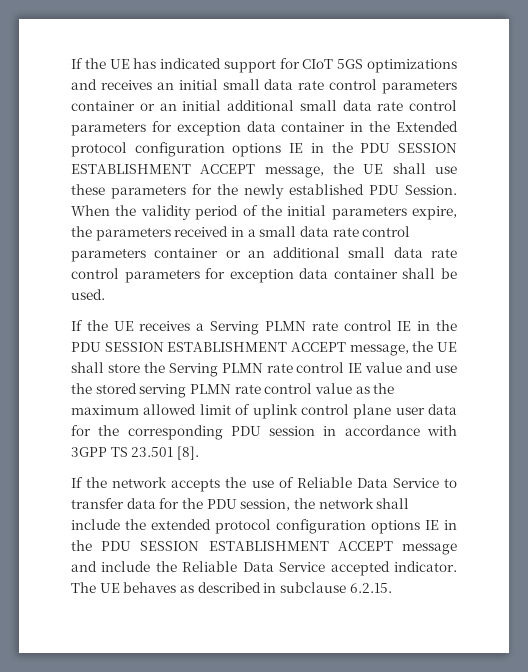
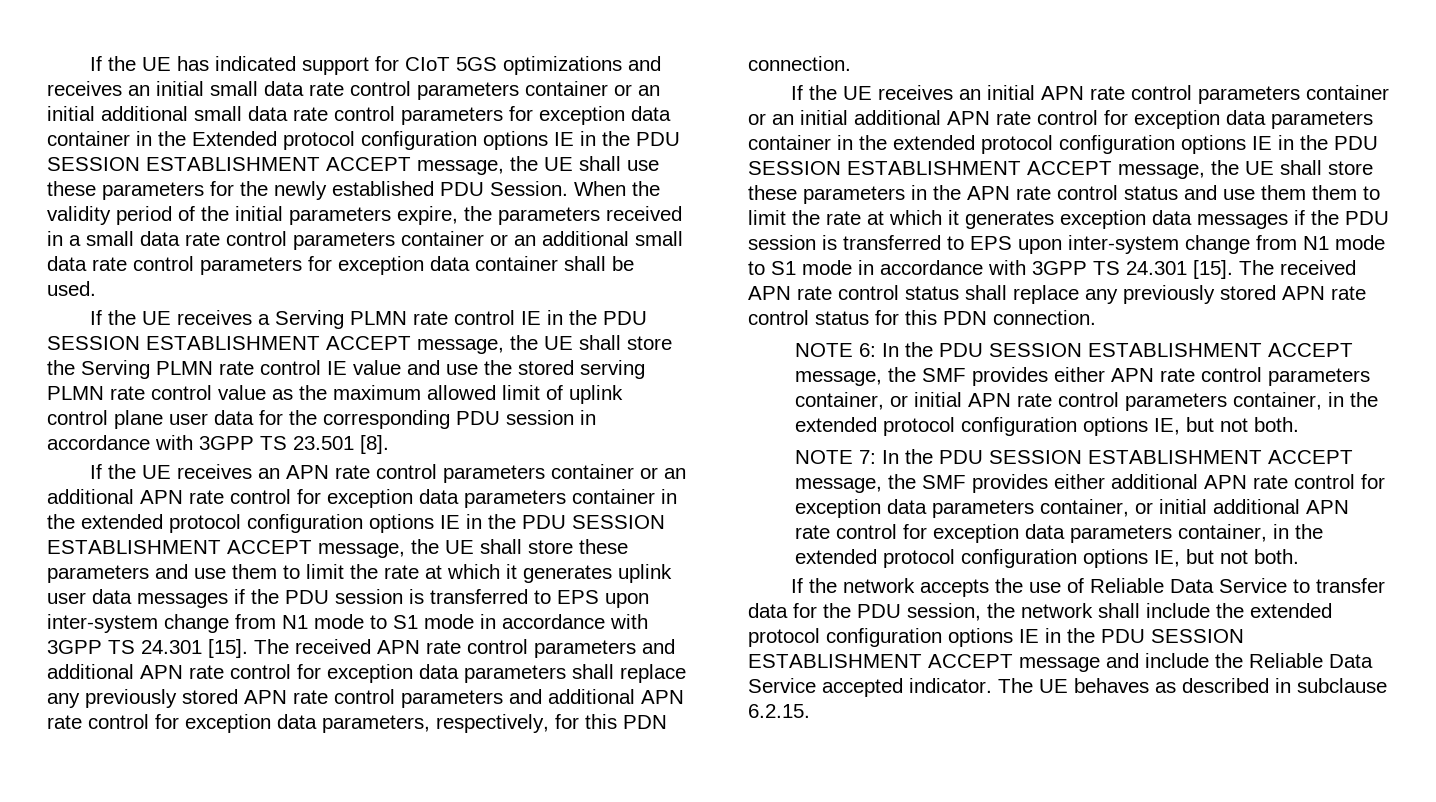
+ If the UE receives an APN rate control parameters container or an additional APN rate control for exception data parameters container in the extended protocol configuration options IE in the PDU SESSION ESTABLISHMENT ACCEPT message, the UE shall store these parameters and use them to limit the rate at which it generates uplink user data messages if the PDU session is transferred to EPS upon inter-system change from N1 mode to S1 mode in accordance with 3GPP TS 24.301 [15]. The received APN rate control parameters and additional APN rate control for exception data parameters shall replace any previously stored APN rate control parameters and additional APN rate control for exception data parameters, respectively, for this PDN connection.
+ If the UE receives an initial APN rate control parameters container or an initial additional APN rate control for exception data parameters container in the extended protocol configuration options IE in the PDU SESSION ESTABLISHMENT ACCEPT message, the UE shall store these parameters in the APN rate control status and use them them to limit the rate at which it generates exception data messages if the PDU session is transferred to EPS upon inter-system change from N1 mode to S1 mode in accordance with 3GPP TS 24.301 [15]. The received APN rate control status shall replace any previously stored APN rate control status for this PDN connection.
+ NOTE 6: In the PDU SESSION ESTABLISHMENT ACCEPT message, the SMF provides either APN rate control parameters container, or initial APN rate control parameters container, in the extended protocol configuration options IE, but not both.
+ NOTE 7: In the PDU SESSION ESTABLISHMENT ACCEPT message, the SMF provides either additional APN rate control for exception data parameters container, or initial additional APN rate control for exception data parameters container, in the extended protocol configuration options IE, but not both.

